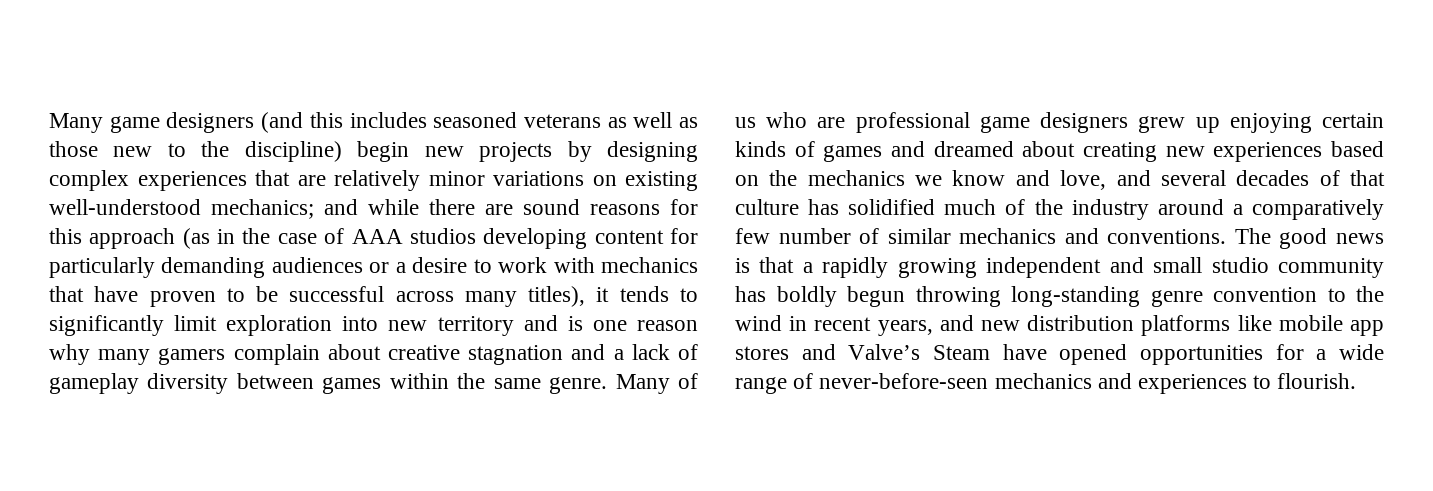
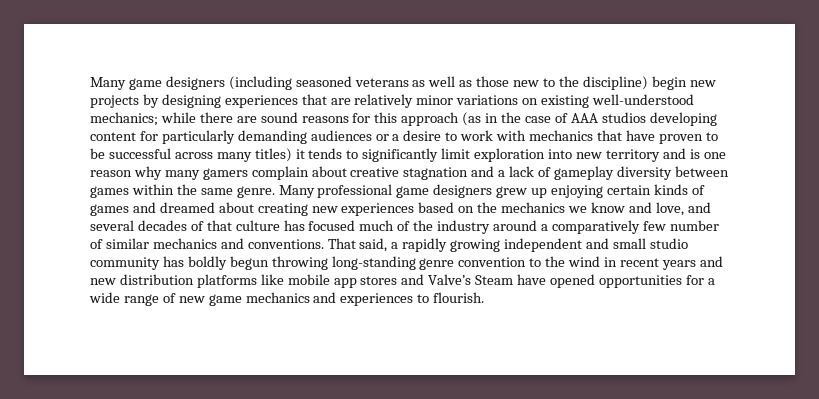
- Many game designers (and this includes seasoned veterans as well as those new to the discipline) begin new projects by designing complex experiences that are relatively minor variations on existing well-understood mechanics;
+ Many game designers (including seasoned veterans as well as those new to the discipline) begin new projects by designing experiences that are relatively minor variations on existing well-understood mechanics;
- and while there are sound reasons for this approach (as in the case of AAA studios developing content for particularly demanding audiences or a desire to work with mechanics that have proven to be successful across many titles), it tends to significantly limit exploration into new territory and is one reason why many gamers complain about creative stagnation and a lack of gameplay diversity between games within the same genre.
+ while there are sound reasons for this approach (as in the case of AAA studios developing content for particularly demanding audiences or a desire to work with mechanics that have proven to be successful across many titles) it tends to significantly limit exploration into new territory and is one reason why many gamers complain about creative stagnation and a lack of gameplay diversity between games within the same genre.
- Many of us who are professional game designers grew up enjoying certain kinds of games and dreamed about creating new experiences based on the mechanics we know and love, and several decades of that culture has solidified much of the industry around a comparatively few number of similar mechanics and conventions.
+ Many professional game designers grew up enjoying certain kinds of games and dreamed about creating new experiences based on the mechanics we know and love, and several decades of that culture has focused much of the industry around a comparatively few number of similar mechanics and conventions.
- The good news is that a rapidly growing independent and small studio community has boldly begun throwing long-standing genre convention to the wind in recent years, and new distribution platforms like mobile app stores and Valve’s Steam have opened opportunities for a wide range of never-before-seen mechanics and experiences to flourish.
+ That said, a rapidly growing independent and small studio community has boldly begun throwing long-standing genre convention to the wind in recent years and new distribution platforms like mobile app stores and Valve’s Steam have opened opportunities for a wide range of new game mechanics and experiences to flourish.

